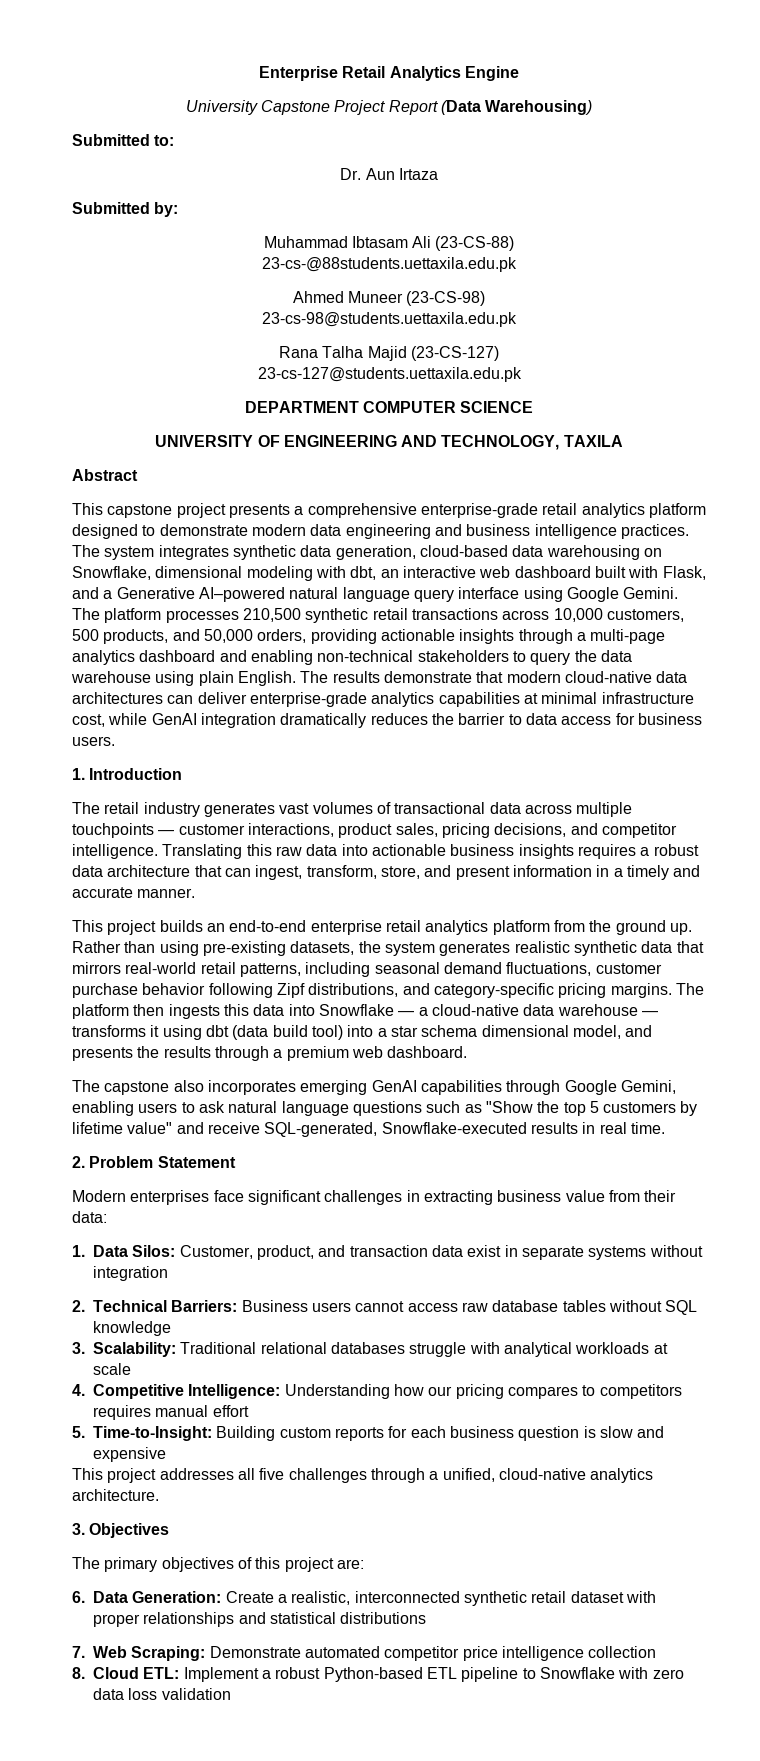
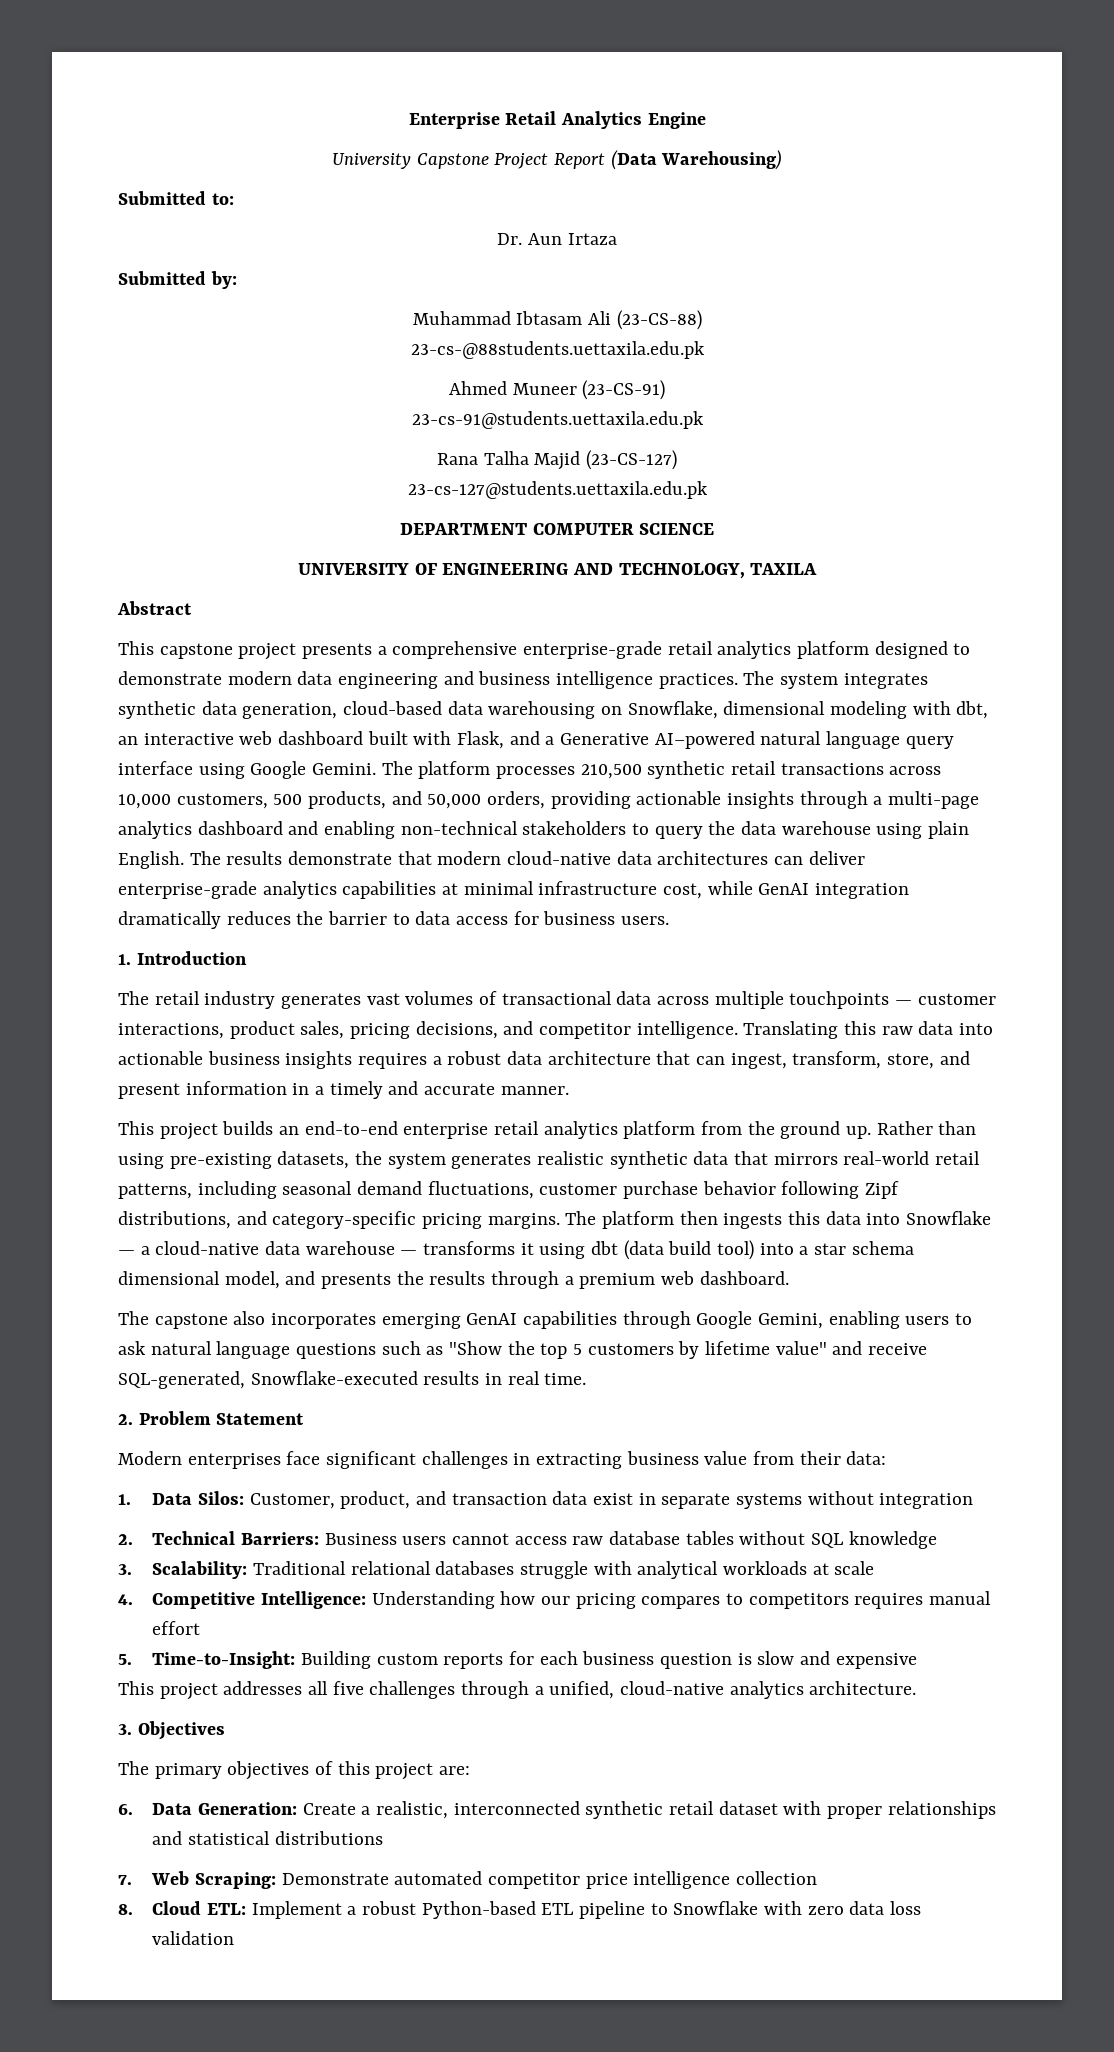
- Ahmed Muneer (23-CS-98)
- 23-cs-98@students.uettaxila.edu.pk
+ Ahmed Muneer (23-CS-91)
+ 23-cs-91@students.uettaxila.edu.pk

